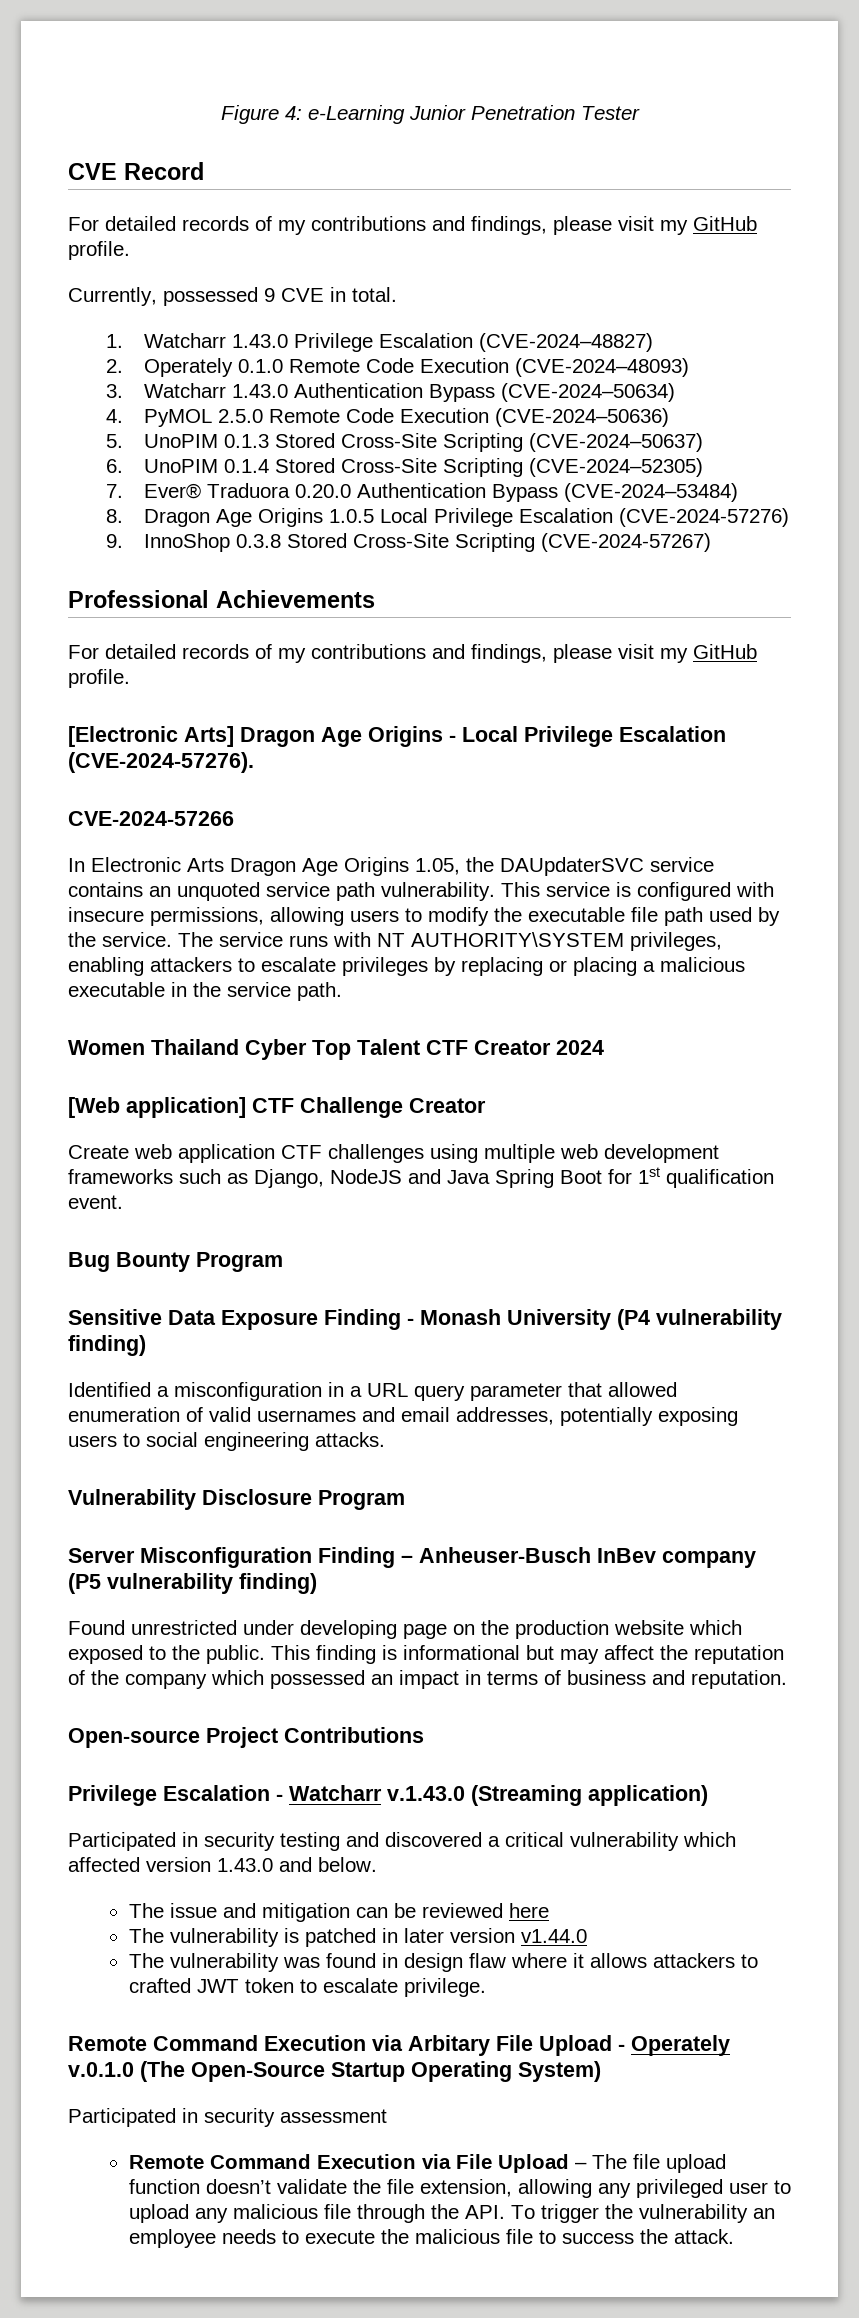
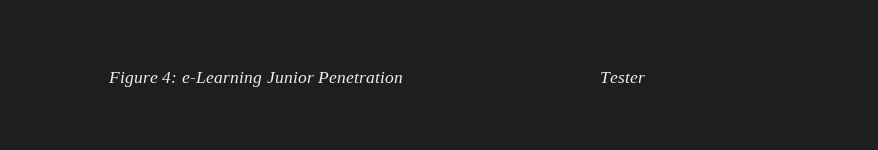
- CVE Record
- For detailed records of my contributions and findings, please visit my GitHub profile.
- Currently, possessed 9 CVE in total.
- 1. Watcharr 1.43.0 Privilege Escalation (CVE-2024–48827)
- 2. Operately 0.1.0 Remote Code Execution (CVE-2024–48093)
- 3. Watcharr 1.43.0 Authentication Bypass (CVE-2024–50634)
- 4. PyMOL 2.5.0 Remote Code Execution (CVE-2024–50636)
- 5. UnoPIM 0.1.3 Stored Cross-Site Scripting (CVE-2024–50637)
- 6. UnoPIM 0.1.4 Stored Cross-Site Scripting (CVE-2024–52305)
- 7. Ever® Traduora 0.20.0 Authentication Bypass (CVE-2024–53484)
- 8. Dragon Age Origins 1.0.5 Local Privilege Escalation (CVE-2024-57276)
- 9. InnoShop 0.3.8 Stored Cross-Site Scripting (CVE-2024-57267)
- Professional Achievements
- For detailed records of my contributions and findings, please visit my GitHub profile.
- [Electronic Arts] Dragon Age Origins - Local Privilege Escalation (CVE-2024-57276).
- CVE-2024-57266
- In Electronic Arts Dragon Age Origins 1.05, the DAUpdaterSVC service contains an unquoted service path vulnerability. This service is configured with insecure permissions, allowing users to modify the executable file path used by the service. The service runs with NT AUTHORITY\SYSTEM privileges, enabling attackers to escalate privileges by replacing or placing a malicious executable in the service path.
- Women Thailand Cyber Top Talent CTF Creator 2024
- [Web application] CTF Challenge Creator
- Create web application CTF challenges using multiple web development frameworks such as Django, NodeJS and Java Spring Boot for 1st qualification event.
- Bug Bounty Program
- Sensitive Data Exposure Finding - Monash University (P4 vulnerability finding)
- Identified a misconfiguration in a URL query parameter that allowed enumeration of valid usernames and email addresses, potentially exposing users to social engineering attacks.
- Vulnerability Disclosure Program
- Server Misconfiguration Finding – Anheuser-Busch InBev company (P5 vulnerability finding)
- Found unrestricted under developing page on the production website which exposed to the public. This finding is informational but may affect the reputation of the company which possessed an impact in terms of business and reputation.
- Open-source Project Contributions
- Privilege Escalation - Watcharr v.1.43.0 (Streaming application)
- Participated in security testing and discovered a critical vulnerability which affected version 1.43.0 and below.
- The issue and mitigation can be reviewed here
- The vulnerability is patched in later version v1.44.0
- The vulnerability was found in design flaw where it allows attackers to crafted JWT token to escalate privilege.
- Remote Command Execution via Arbitary File Upload - Operately v.0.1.0 (The Open-Source Startup Operating System)
- Participated in security assessment
- Remote Command Execution via File Upload – The file upload function doesn’t validate the file extension, allowing any privileged user to upload any malicious file through the API. To trigger the vulnerability an employee needs to execute the malicious file to success the attack.

